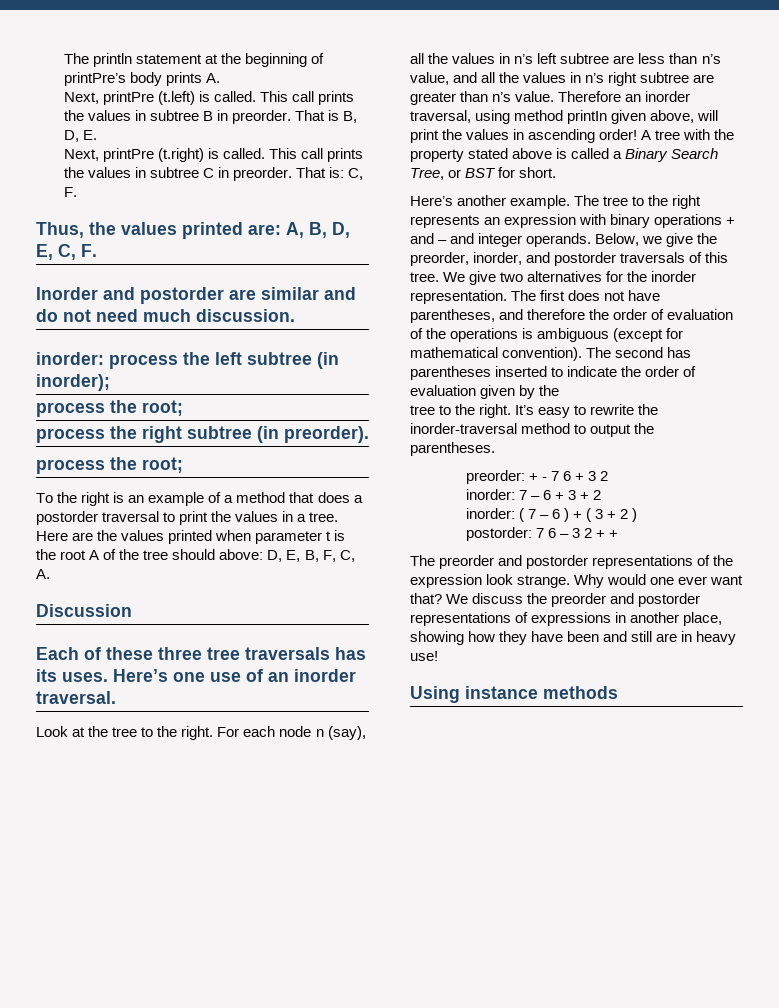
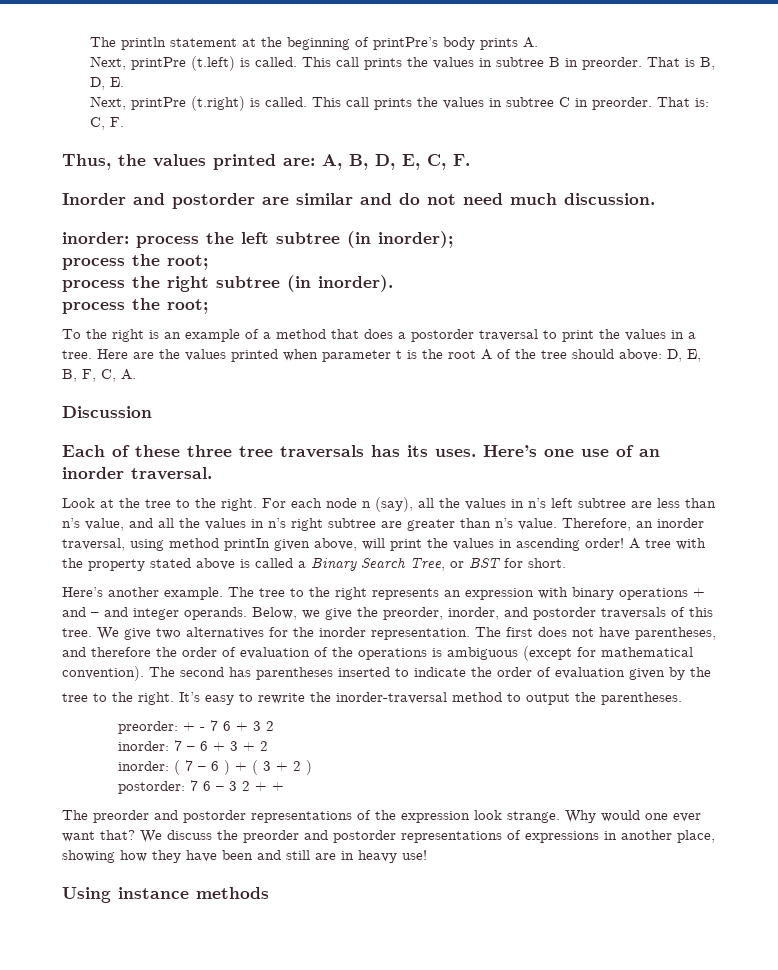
- process the right subtree (in preorder).
+ process the right subtree (in inorder).
- Therefore an inorder traversal, using method printIn given above, will print the values in ascending order!
+ Therefore, an inorder traversal, using method printIn given above, will print the values in ascending order!

